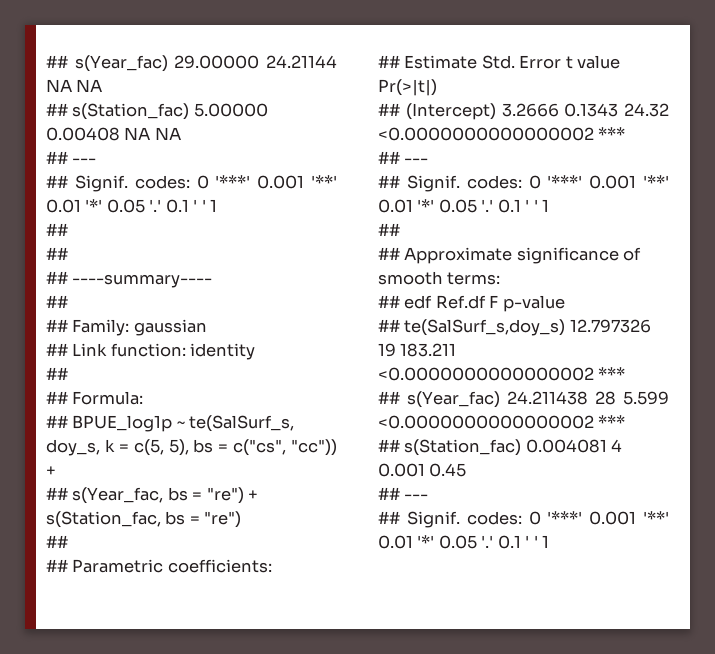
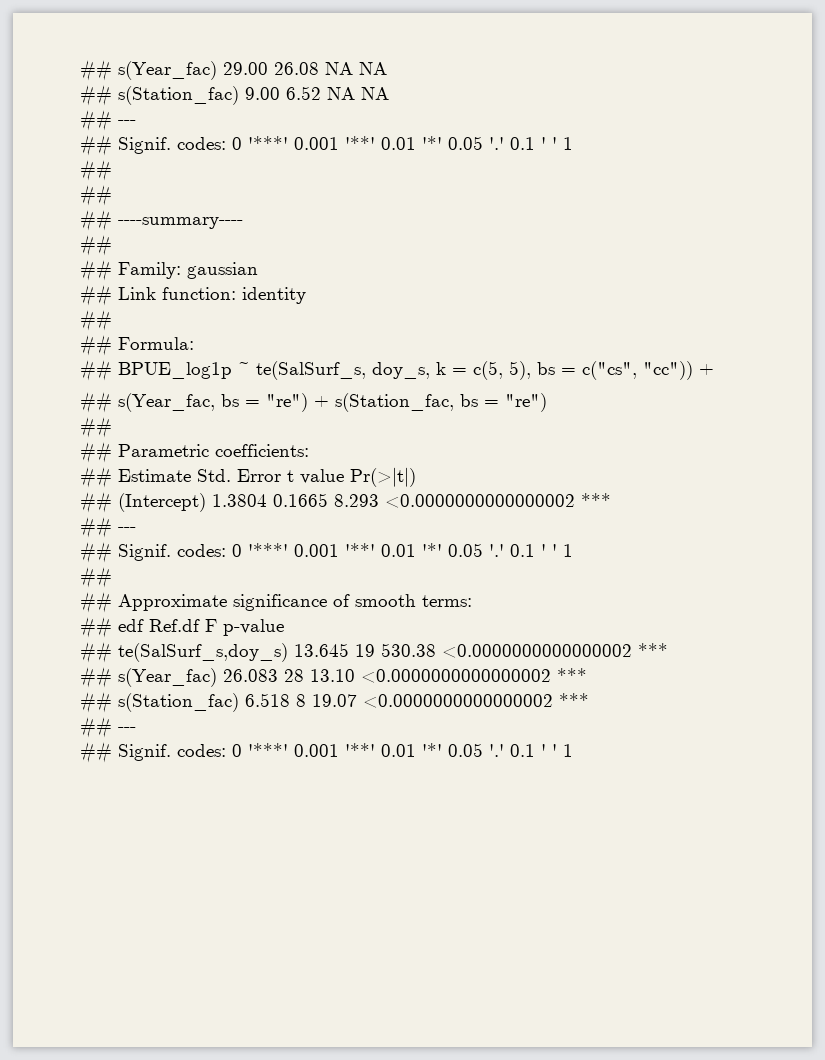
- ## s(Year_fac) 29.00000 24.21144 NA NA
+ ## s(Year_fac) 29.00 26.08 NA NA
- ## s(Station_fac) 5.00000 0.00408 NA NA
+ ## s(Station_fac) 9.00 6.52 NA NA
- ## (Intercept) 3.2666 0.1343 24.32 <0.0000000000000002 ***
+ ## (Intercept) 1.3804 0.1665 8.293 <0.0000000000000002 ***
- ## te(SalSurf_s,doy_s) 12.797326 19 183.211 <0.0000000000000002 ***
+ ## te(SalSurf_s,doy_s) 13.645 19 530.38 <0.0000000000000002 ***
- ## s(Year_fac) 24.211438 28 5.599 <0.0000000000000002 ***
+ ## s(Year_fac) 26.083 28 13.10 <0.0000000000000002 ***
- ## s(Station_fac) 0.004081 4 0.001 0.45
+ ## s(Station_fac) 6.518 8 19.07 <0.0000000000000002 ***

